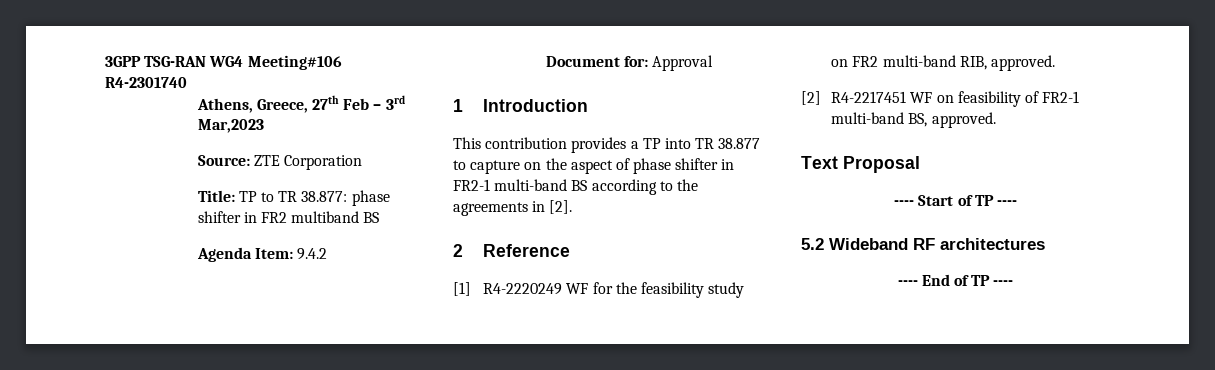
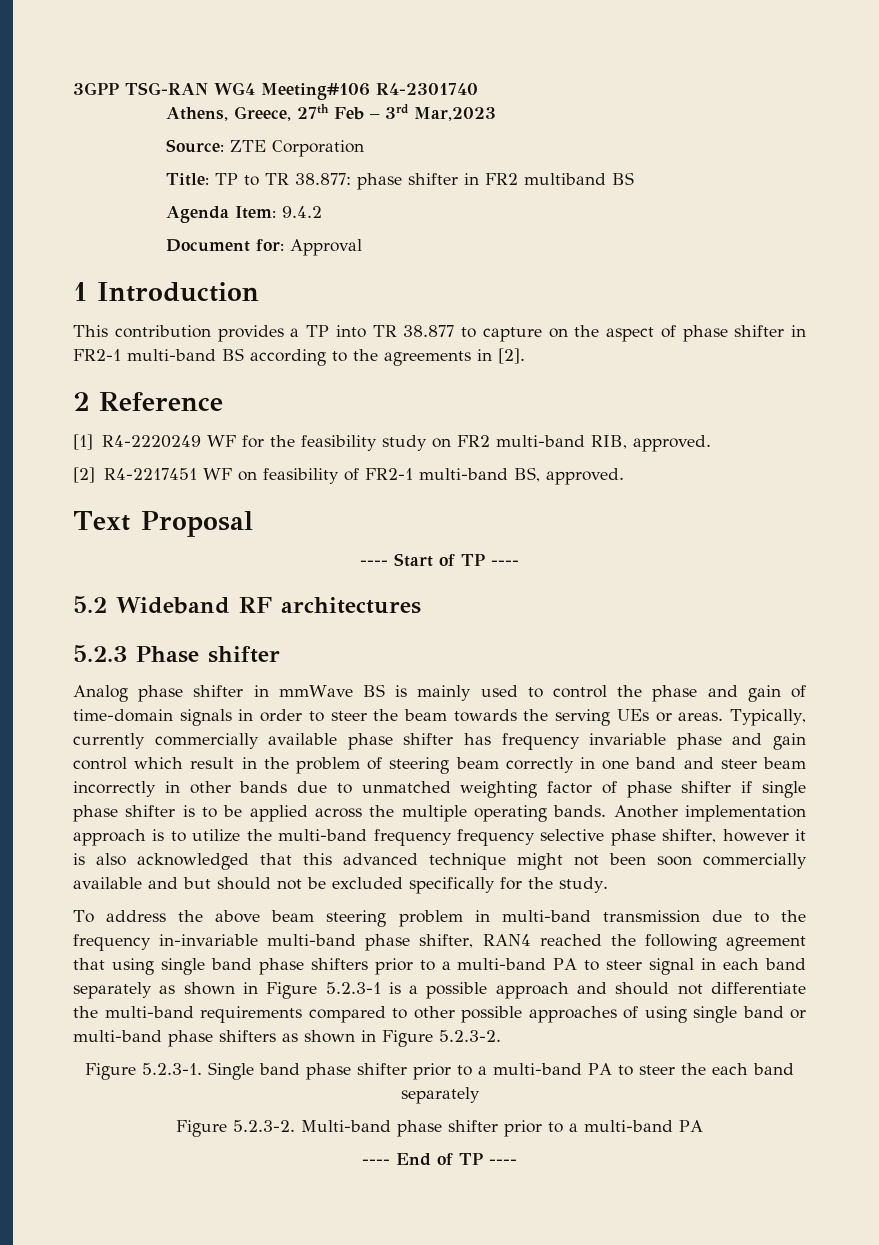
+ 5.2.3 Phase shifter
+ Analog phase shifter in mmWave BS is mainly used to control the phase and gain of time-domain signals in order to steer the beam towards the serving UEs or areas. Typically, currently commercially available phase shifter has frequency invariable phase and gain control which result in the problem of steering beam correctly in one band and steer beam incorrectly in other bands due to unmatched weighting factor of phase shifter if single phase shifter is to be applied across the multiple operating bands. Another implementation approach is to utilize the multi-band frequency frequency selective phase shifter, however it is also acknowledged that this advanced technique might not been soon commercially available and but should not be excluded specifically for the study.
+ To address the above beam steering problem in multi-band transmission due to the frequency in-invariable multi-band phase shifter, RAN4 reached the following agreement that using single band phase shifters prior to a multi-band PA to steer signal in each band separately as shown in Figure 5.2.3-1 is a possible approach and should not differentiate the multi-band requirements compared to other possible approaches of using single band or multi-band phase shifters as shown in Figure 5.2.3-2.
+ Figure 5.2.3-1. Single band phase shifter prior to a multi-band PA to steer the each band separately
+ Figure 5.2.3-2. Multi-band phase shifter prior to a multi-band PA

